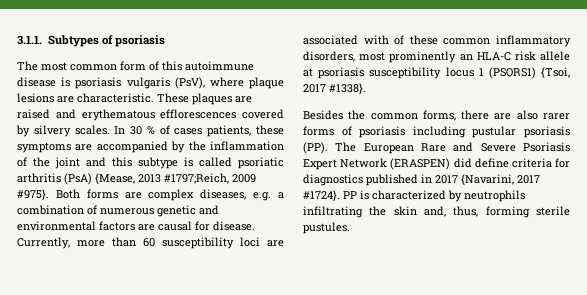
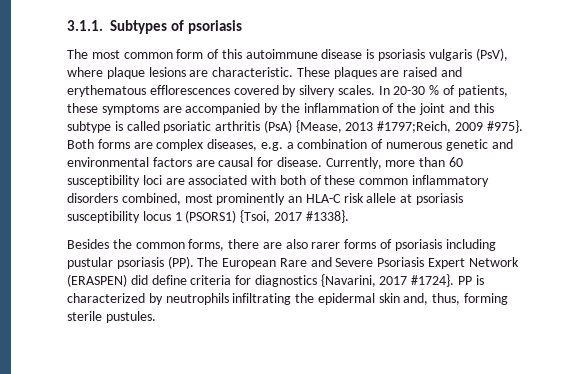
- In 30 % of cases patients, these symptoms are accompanied by the inflammation of the joint and this subtype is called psoriatic arthritis (PsA) {Mease, 2013 #1797;Reich, 2009 #975}.
+ In 20-30 % of patients, these symptoms are accompanied by the inflammation of the joint and this subtype is called psoriatic arthritis (PsA) {Mease, 2013 #1797;Reich, 2009 #975}.
- Currently, more than 60 susceptibility loci are associated with of these common inflammatory disorders, most prominently an HLA-C risk allele at psoriasis susceptibility locus 1 (PSORS1) {Tsoi, 2017 #1338}.
+ Currently, more than 60 susceptibility loci are associated with both of these common inflammatory disorders combined, most prominently an HLA-C risk allele at psoriasis susceptibility locus 1 (PSORS1) {Tsoi, 2017 #1338}.
- Besides the common forms, there are also rarer forms of psoriasis including pustular psoriasis (PP). The European Rare and Severe Psoriasis Expert Network (ERASPEN) did define criteria for diagnostics published in 2017 {Navarini, 2017 #1724}.
+ Besides the common forms, there are also rarer forms of psoriasis including pustular psoriasis (PP). The European Rare and Severe Psoriasis Expert Network (ERASPEN) did define criteria for diagnostics {Navarini, 2017 #1724}.
- PP is characterized by neutrophils infiltrating the skin and, thus, forming sterile pustules.
+ PP is characterized by neutrophils infiltrating the epidermal skin and, thus, forming sterile pustules.

